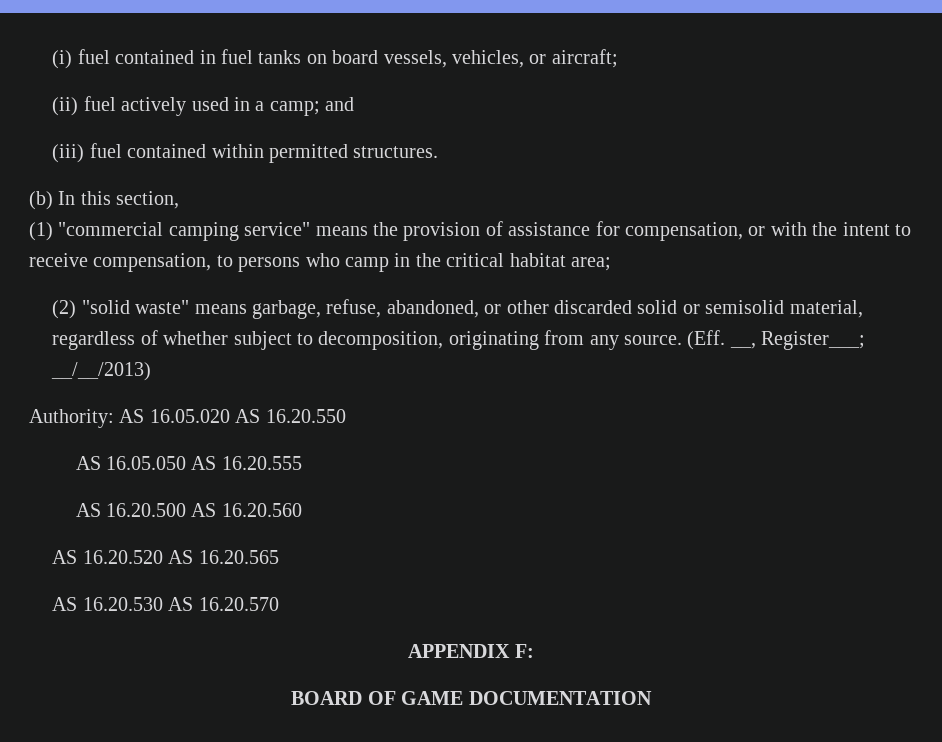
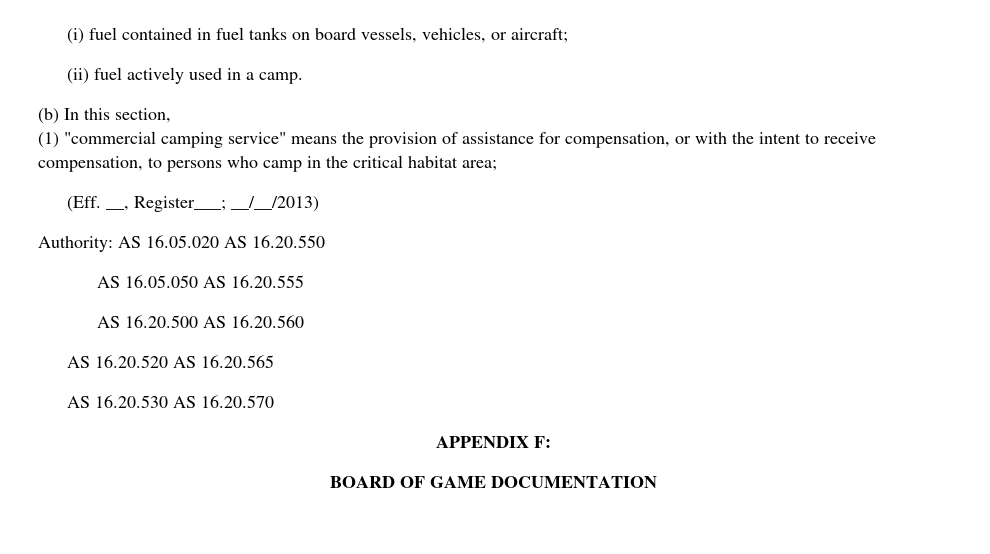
- (ii) fuel actively used in a camp; and
- (iii) fuel contained within permitted structures.
+ (ii) fuel actively used in a camp.
- (2) "solid waste" means garbage, refuse, abandoned, or other discarded solid or semisolid material, regardless of whether subject to decomposition, originating from any source.

